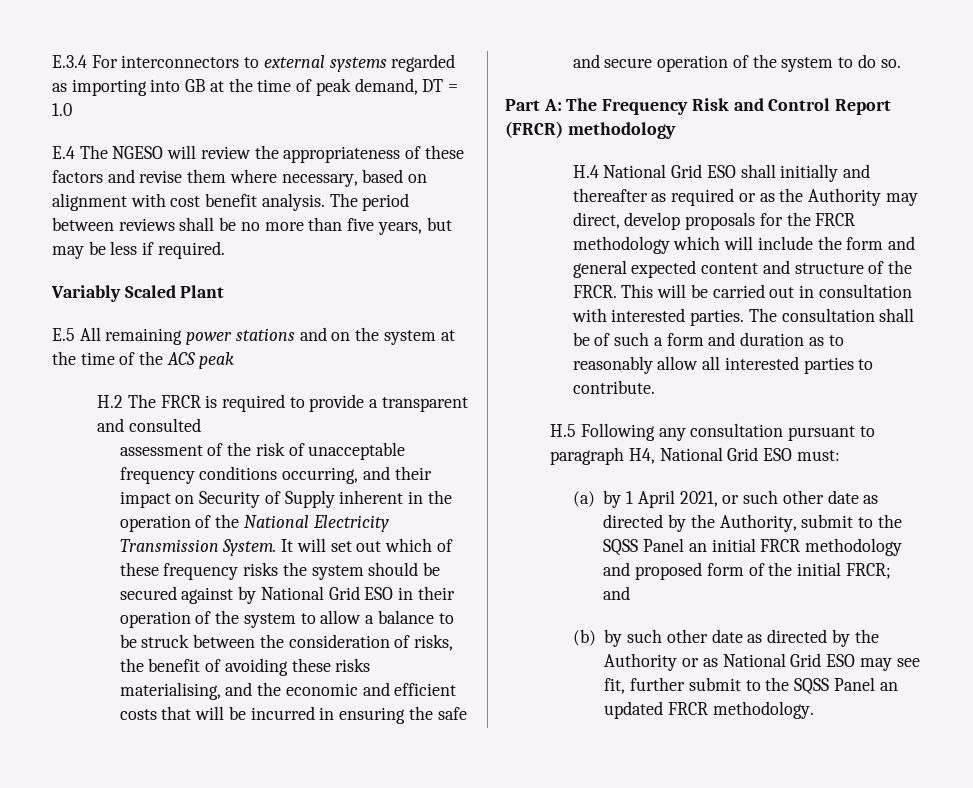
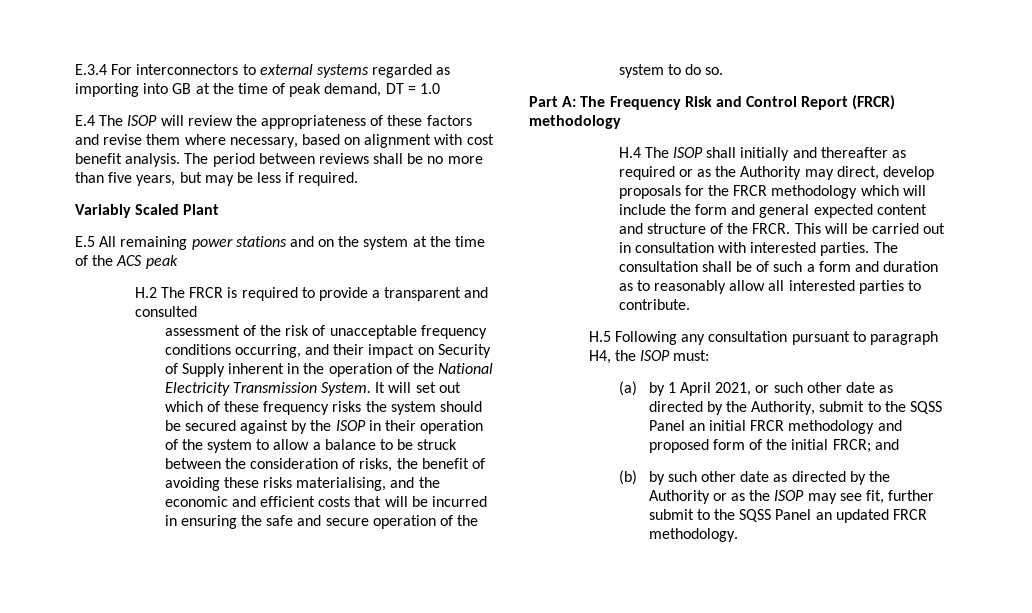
- E.4 The NGESO will review the appropriateness of these factors and revise them where necessary, based on alignment with cost benefit analysis.
+ E.4 The ISOP will review the appropriateness of these factors and revise them where necessary, based on alignment with cost benefit analysis.
- It will set out which of these frequency risks the system should be secured against by National Grid ESO in their operation of the system to allow a balance to be struck between the consideration of risks, the benefit of avoiding these risks materialising, and the economic and efficient costs that will be incurred in ensuring the safe and secure operation of the system to do so.
+ It will set out which of these frequency risks the system should be secured against by the ISOP in their operation of the system to allow a balance to be struck between the consideration of risks, the benefit of avoiding these risks materialising, and the economic and efficient costs that will be incurred in ensuring the safe and secure operation of the system to do so.
- H.4 National Grid ESO shall initially and thereafter as required or as the Authority may direct, develop proposals for the FRCR methodology which will include the form and general expected content and structure of the FRCR.
+ H.4 The ISOP shall initially and thereafter as required or as the Authority may direct, develop proposals for the FRCR methodology which will include the form and general expected content and structure of the FRCR.
- H.5 Following any consultation pursuant to paragraph H4, National Grid ESO must:
+ H.5 Following any consultation pursuant to paragraph H4, the ISOP must:
- (b) by such other date as directed by the Authority or as National Grid ESO may see fit, further submit to the SQSS Panel an updated FRCR methodology.
+ (b) by such other date as directed by the Authority or as the ISOP may see fit, further submit to the SQSS Panel an updated FRCR methodology.

